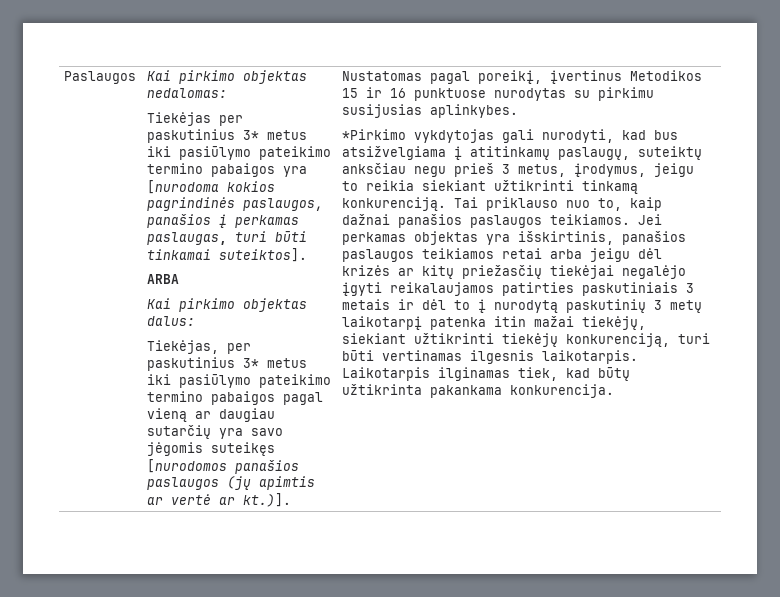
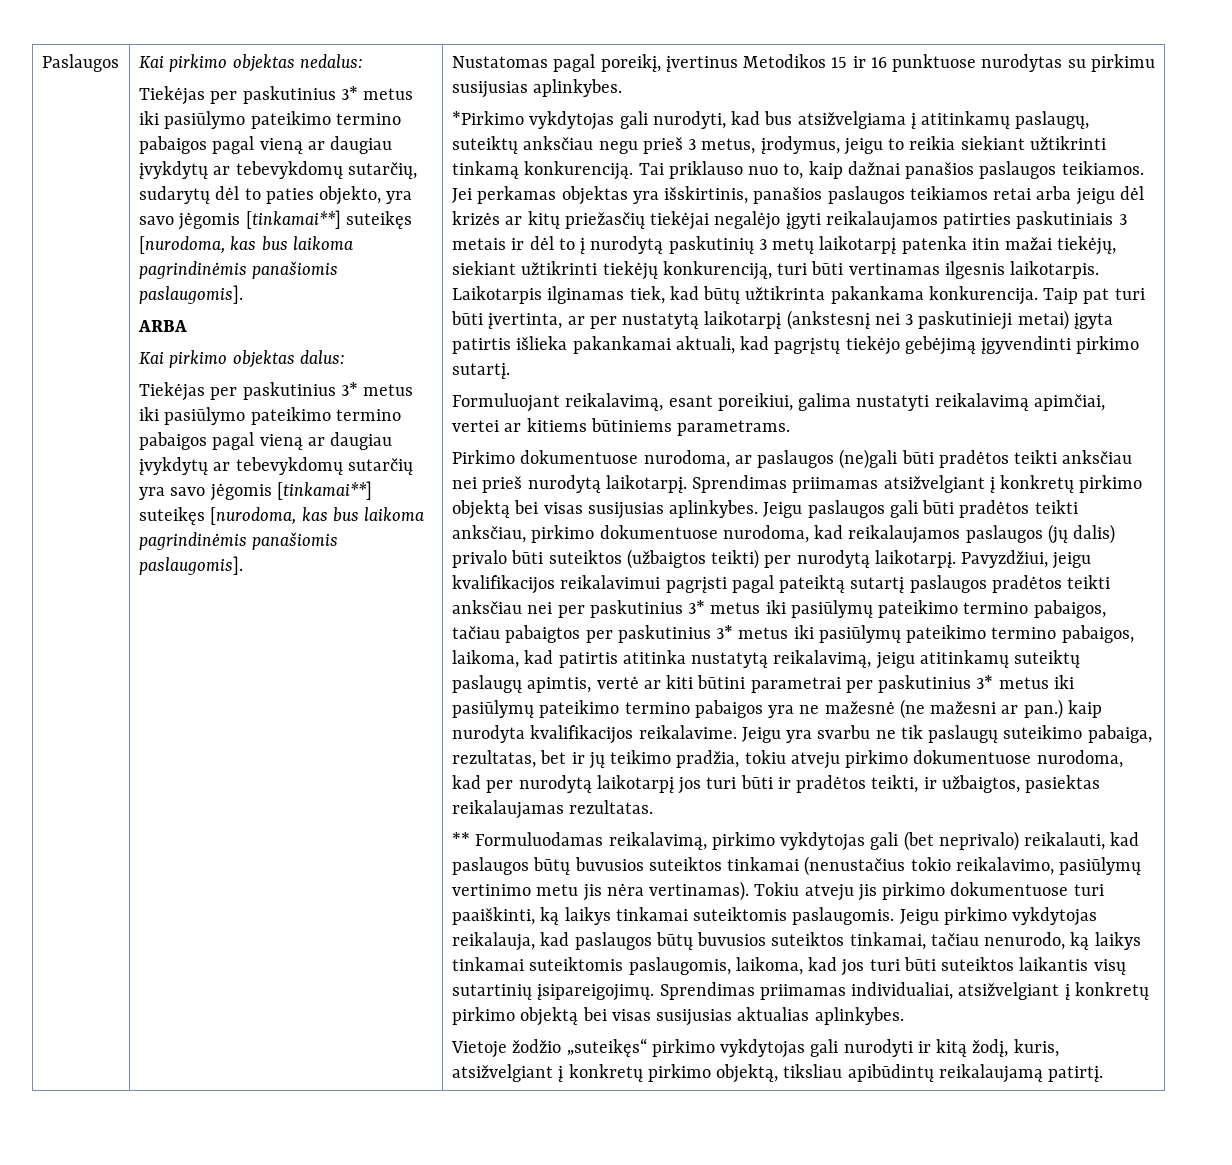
- Kai pirkimo objektas nedalomas:
+ Kai pirkimo objektas nedalus:
- Tiekėjas per paskutinius 3* metus iki pasiūlymo pateikimo termino pabaigos yra [nurodoma kokios pagrindinės paslaugos, panašios į perkamas paslaugas, turi būti tinkamai suteiktos].
+ Tiekėjas per paskutinius 3* metus iki pasiūlymo pateikimo termino pabaigos pagal vieną ar daugiau įvykdytų ar tebevykdomų sutarčių, sudarytų dėl to paties objekto, yra savo jėgomis [tinkamai**] suteikęs [nurodoma, kas bus laikoma pagrindinėmis panašiomis paslaugomis].
  ARBA
  Kai pirkimo objektas dalus:
- Tiekėjas, per paskutinius 3* metus iki pasiūlymo pateikimo termino pabaigos pagal vieną ar daugiau sutarčių yra savo jėgomis suteikęs [nurodomos panašios paslaugos (jų apimtis ar vertė ar kt.)].
+ Tiekėjas per paskutinius 3* metus iki pasiūlymo pateikimo termino pabaigos pagal vieną ar daugiau įvykdytų ar tebevykdomų sutarčių yra savo jėgomis [tinkamai**] suteikęs [nurodoma, kas bus laikoma pagrindinėmis panašiomis paslaugomis].
+ Taip pat turi būti įvertinta, ar per nustatytą laikotarpį (ankstesnį nei 3 paskutinieji metai) įgyta patirtis išlieka pakankamai aktuali, kad pagrįstų tiekėjo gebėjimą įgyvendinti pirkimo sutartį.
+ Formuluojant reikalavimą, esant poreikiui, galima nustatyti reikalavimą apimčiai, vertei ar kitiems būtiniems parametrams.
+ Pirkimo dokumentuose nurodoma, ar paslaugos (ne)gali būti pradėtos teikti anksčiau nei prieš nurodytą laikotarpį. Sprendimas priimamas atsižvelgiant į konkretų pirkimo objektą bei visas susijusias aplinkybes. Jeigu paslaugos gali būti pradėtos teikti anksčiau, pirkimo dokumentuose nurodoma, kad reikalaujamos paslaugos (jų dalis) privalo būti suteiktos (užbaigtos teikti) per nurodytą laikotarpį. Pavyzdžiui, jeigu kvalifikacijos reikalavimui pagrįsti pagal pateiktą sutartį paslaugos pradėtos teikti anksčiau nei per paskutinius 3* metus iki pasiūlymų pateikimo termino pabaigos, tačiau pabaigtos per paskutinius 3* metus iki pasiūlymų pateikimo termino pabaigos, laikoma, kad patirtis atitinka nustatytą reikalavimą, jeigu atitinkamų suteiktų paslaugų apimtis, vertė ar kiti būtini parametrai per paskutinius 3* metus iki pasiūlymų pateikimo termino pabaigos yra ne mažesnė (ne mažesni ar pan.) kaip nurodyta kvalifikacijos reikalavime. Jeigu yra svarbu ne tik paslaugų suteikimo pabaiga, rezultatas, bet ir jų teikimo pradžia, tokiu atveju pirkimo dokumentuose nurodoma, kad per nurodytą laikotarpį jos turi būti ir pradėtos teikti, ir užbaigtos, pasiektas reikalaujamas rezultatas.
+ ** Formuluodamas reikalavimą, pirkimo vykdytojas gali (bet neprivalo) reikalauti, kad paslaugos būtų buvusios suteiktos tinkamai (nenustačius tokio reikalavimo, pasiūlymų vertinimo metu jis nėra vertinamas). Tokiu atveju jis pirkimo dokumentuose turi paaiškinti, ką laikys tinkamai suteiktomis paslaugomis. Jeigu pirkimo vykdytojas reikalauja, kad paslaugos būtų buvusios suteiktos tinkamai, tačiau nenurodo, ką laikys tinkamai suteiktomis paslaugomis, laikoma, kad jos turi būti suteiktos laikantis visų sutartinių įsipareigojimų. Sprendimas priimamas individualiai, atsižvelgiant į konkretų pirkimo objektą bei visas susijusias aktualias aplinkybes.
+ Vietoje žodžio „suteikęs“ pirkimo vykdytojas gali nurodyti ir kitą žodį, kuris, atsižvelgiant į konkretų pirkimo objektą, tiksliau apibūdintų reikalaujamą patirtį.

